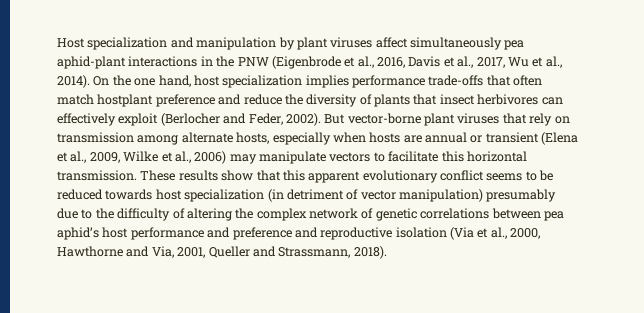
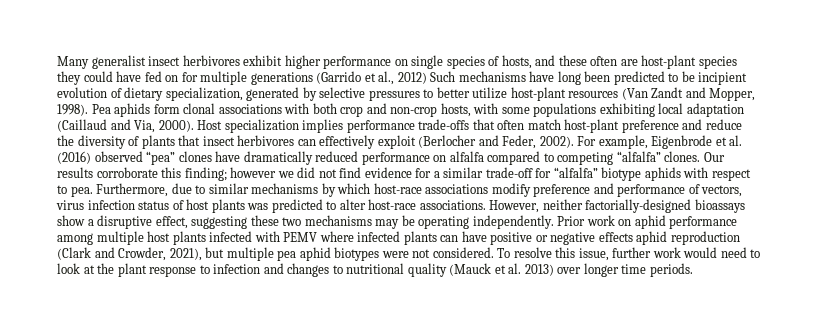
- Host specialization and manipulation by plant viruses affect simultaneously pea aphid-plant interactions in the PNW (Eigenbrode et al., 2016, Davis et al., 2017, Wu et al., 2014). On the one hand, host specialization implies performance trade-offs that often match hostplant preference and reduce the diversity of plants that insect herbivores can effectively exploit (Berlocher and Feder, 2002).
+ Many generalist insect herbivores exhibit higher performance on single species of hosts, and these often are host-plant species they could have fed on for multiple generations (Garrido et al., 2012) Such mechanisms have long been predicted to be incipient evolution of dietary specialization, generated by selective pressures to better utilize host-plant resources (Van Zandt and Mopper, 1998). Pea aphids form clonal associations with both crop and non-crop hosts, with some populations exhibiting local adaptation (Caillaud and Via, 2000). Host specialization implies performance trade-offs that often match host-plant preference and reduce the diversity of plants that insect herbivores can effectively exploit (Berlocher and Feder, 2002).
- But vector-borne plant viruses that rely on transmission among alternate hosts, especially when hosts are annual or transient (Elena et al., 2009, Wilke et al., 2006) may manipulate vectors to facilitate this horizontal transmission. These results show that this apparent evolutionary conflict seems to be reduced towards host specialization (in detriment of vector manipulation) presumably due to the difficulty of altering the complex network of genetic correlations between pea aphid’s host performance and preference and reproductive isolation (Via et al., 2000, Hawthorne and Via, 2001, Queller and Strassmann, 2018).
+ For example, Eigenbrode et al. (2016) observed “pea” clones have dramatically reduced performance on alfalfa compared to competing “alfalfa” clones. Our results corroborate this finding; however we did not find evidence for a similar trade-off for “alfalfa” biotype aphids with respect to pea. Furthermore, due to similar mechanisms by which host-race associations modify preference and performance of vectors, virus infection status of host plants was predicted to alter host-race associations. However, neither factorially-designed bioassays show a disruptive effect, suggesting these two mechanisms may be operating independently. Prior work on aphid performance among multiple host plants infected with PEMV where infected plants can have positive or negative effects aphid reproduction (Clark and Crowder, 2021), but multiple pea aphid biotypes were not considered. To resolve this issue, further work would need to look at the plant response to infection and changes to nutritional quality (Mauck et al. 2013) over longer time periods.

